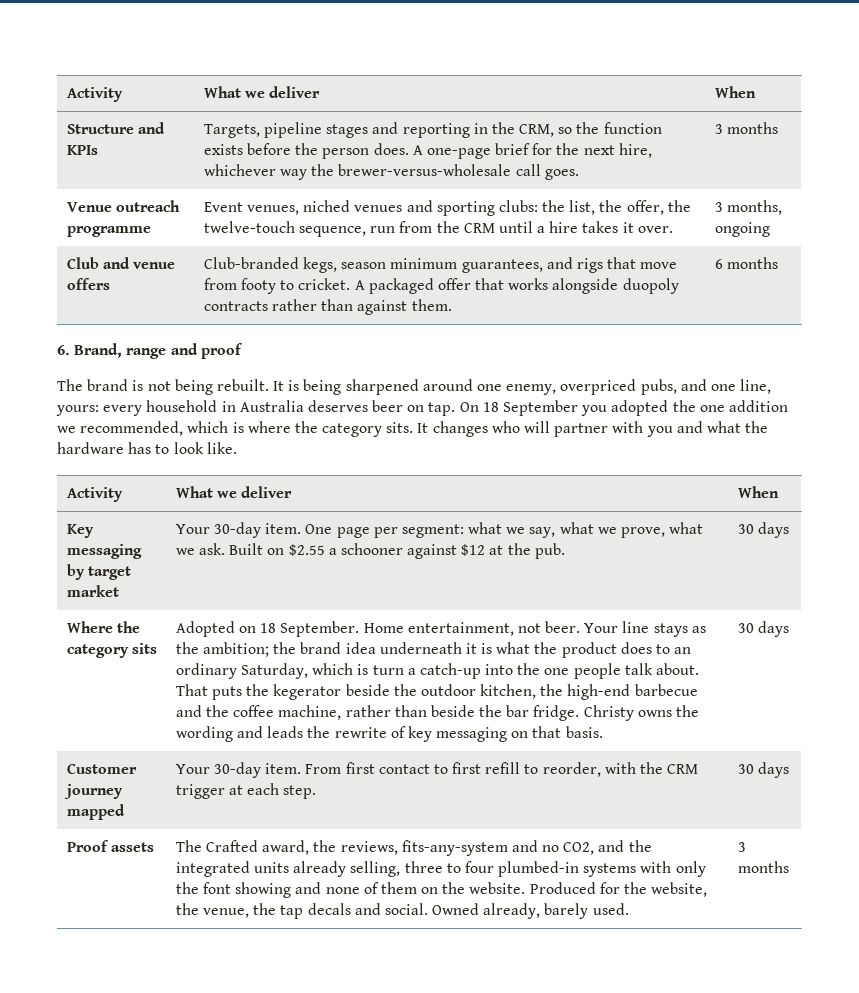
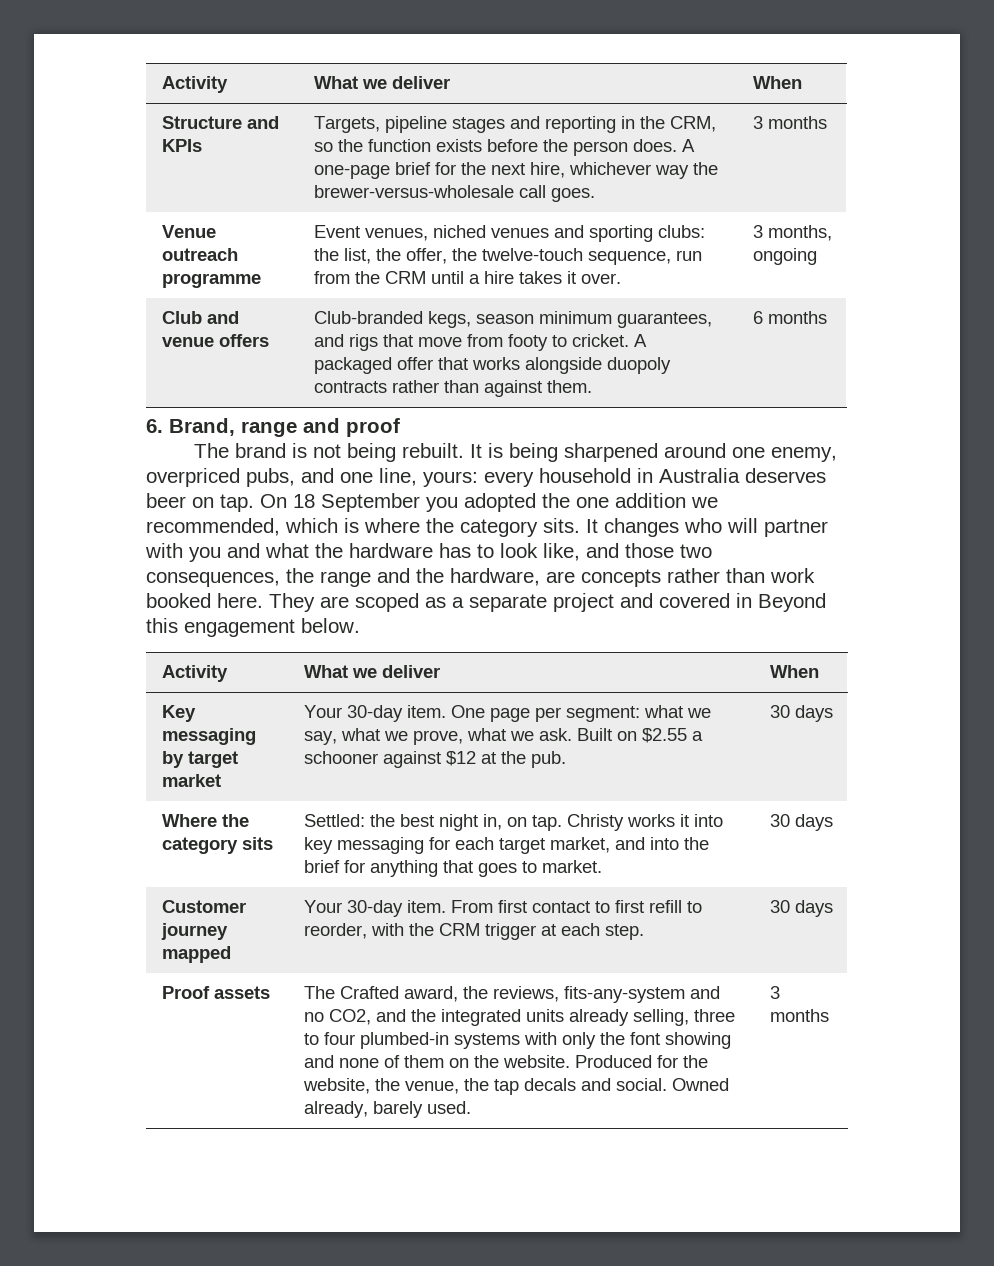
- It changes who will partner with you and what the hardware has to look like.
+ It changes who will partner with you and what the hardware has to look like, and those two consequences, the range and the hardware, are concepts rather than work booked here. They are scoped as a separate project and covered in Beyond this engagement below.
- Adopted on 18 September. Home entertainment, not beer. Your line stays as the ambition; the brand idea underneath it is what the product does to an ordinary Saturday, which is turn a catch-up into the one people talk about. That puts the kegerator beside the outdoor kitchen, the high-end barbecue and the coffee machine, rather than beside the bar fridge. Christy owns the wording and leads the rewrite of key messaging on that basis.
+ Settled: the best night in, on tap. Christy works it into key messaging for each target market, and into the brief for anything that goes to market.

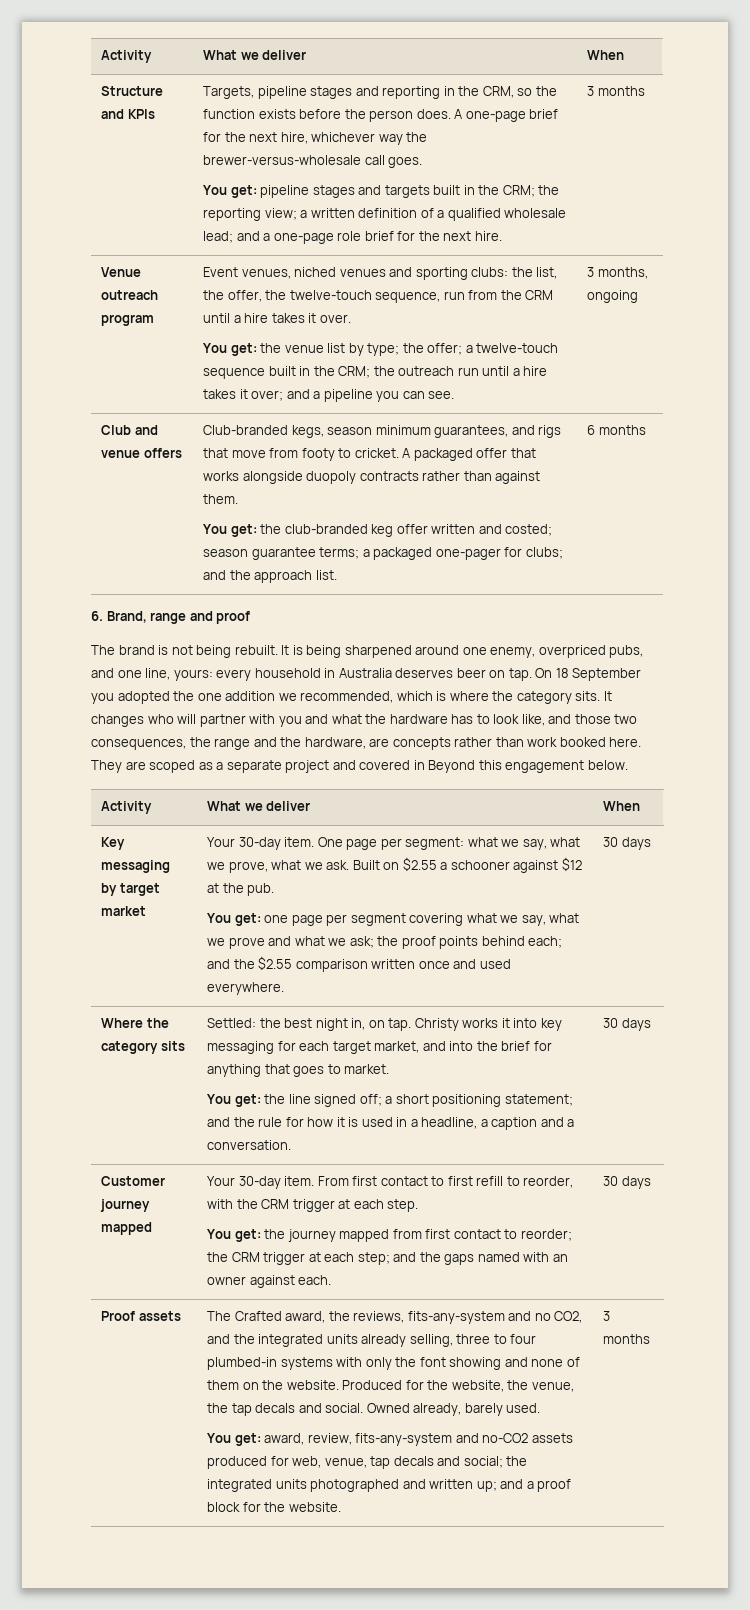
+ You get: pipeline stages and targets built in the CRM; the reporting view; a written definition of a qualified wholesale lead; and a one-page role brief for the next hire.
- Venue outreach programme
+ Venue outreach program
+ You get: the venue list by type; the offer; a twelve-touch sequence built in the CRM; the outreach run until a hire takes it over; and a pipeline you can see.
+ You get: the club-branded keg offer written and costed; season guarantee terms; a packaged one-pager for clubs; and the approach list.
+ You get: one page per segment covering what we say, what we prove and what we ask; the proof points behind each; and the $2.55 comparison written once and used everywhere.
+ You get: the line signed off; a short positioning statement; and the rule for how it is used in a headline, a caption and a conversation.
+ You get: the journey mapped from first contact to reorder; the CRM trigger at each step; and the gaps named with an owner against each.
+ You get: award, review, fits-any-system and no-CO2 assets produced for web, venue, tap decals and social; the integrated units photographed and written up; and a proof block for the website.

